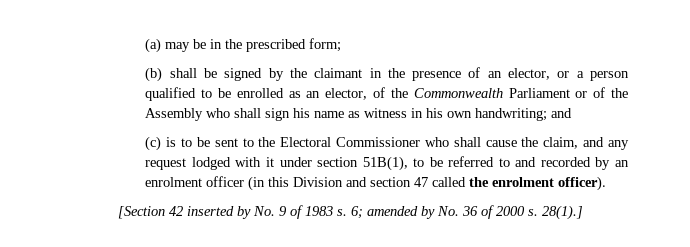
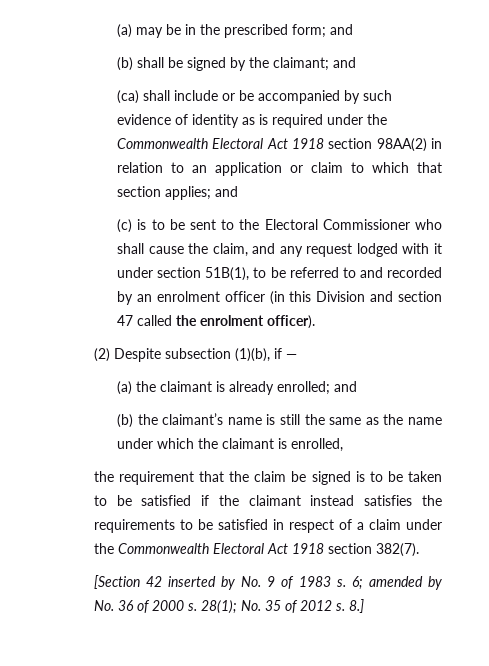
- (a) may be in the prescribed form;
+ (a) may be in the prescribed form; and
- (b) shall be signed by the claimant in the presence of an elector, or a person qualified to be enrolled as an elector, of the Commonwealth Parliament or of the Assembly who shall sign his name as witness in his own handwriting; and
+ (b) shall be signed by the claimant; and
+ (ca) shall include or be accompanied by such evidence of identity as is required under the Commonwealth Electoral Act 1918 section 98AA(2) in relation to an application or claim to which that section applies; and
+ (2) Despite subsection (1)(b), if —
+ (a) the claimant is already enrolled; and
+ (b) the claimant’s name is still the same as the name under which the claimant is enrolled,
+ the requirement that the claim be signed is to be taken to be satisfied if the claimant instead satisfies the requirements to be satisfied in respect of a claim under the Commonwealth Electoral Act 1918 section 382(7).
- 28(1).]
+ 28(1); No. 35 of 2012 s. 8.]

